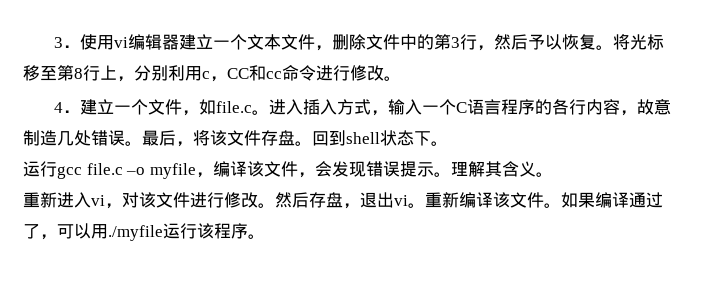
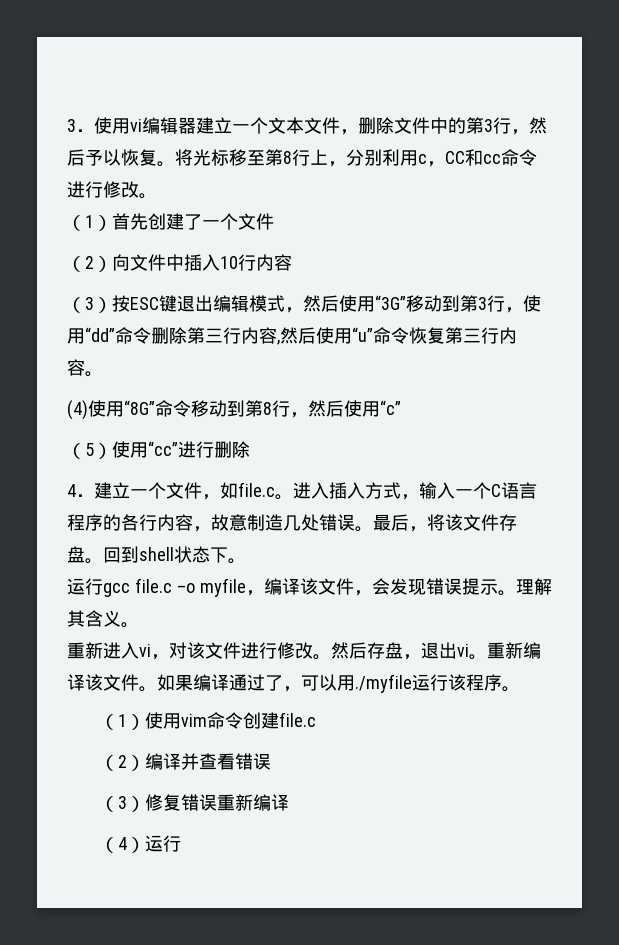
+ （1）首先创建了一个文件
+ （2）向文件中插入10行内容
+ （3）按ESC键退出编辑模式，然后使用“3G”移动到第3行，使用“dd”命令删除第三行内容,然后使用“u”命令恢复第三行内容。
+ (4)使用“8G”命令移动到第8行，然后使用“c”
+ （5）使用“cc”进行删除
+ （1）使用vim命令创建file.c
+ （2）编译并查看错误
+ （3）修复错误重新编译
+ （4）运行

